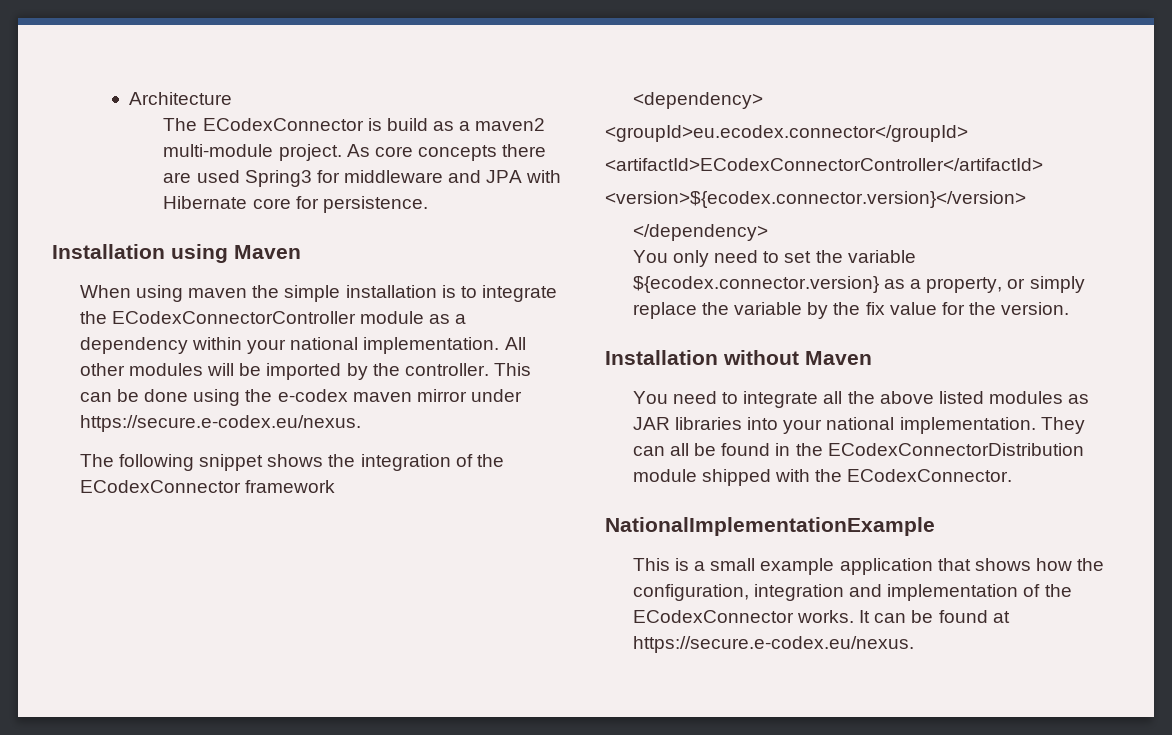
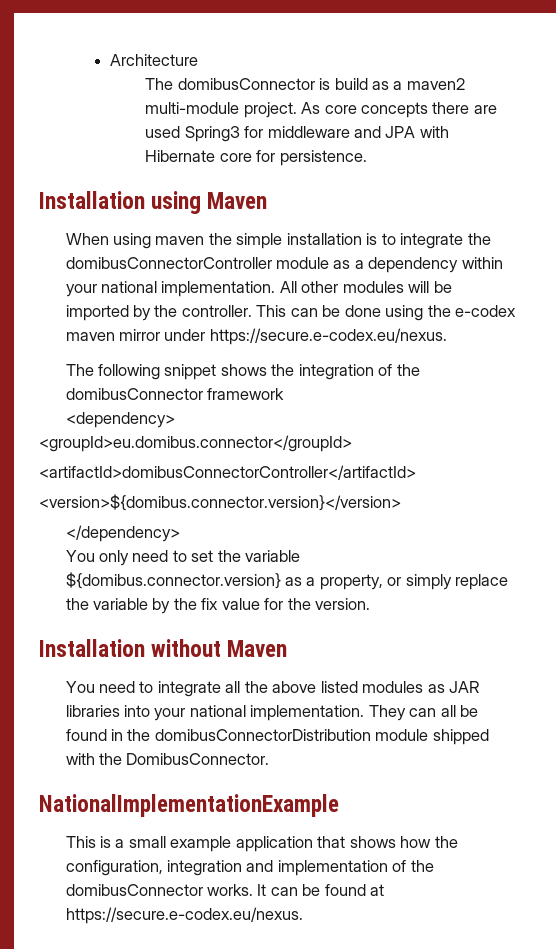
- The ECodexConnector is build as a maven2 multi-module project.
+ The domibusConnector is build as a maven2 multi-module project.
- When using maven the simple installation is to integrate the ECodexConnectorController module as a dependency within your national implementation.
+ When using maven the simple installation is to integrate the domibusConnectorController module as a dependency within your national implementation.
- The following snippet shows the integration of the ECodexConnector framework
+ The following snippet shows the integration of the domibusConnector framework
- <groupId>eu.ecodex.connector</groupId>
- <artifactId>ECodexConnectorController</artifactId>
- <version>${ecodex.connector.version}</version>
+ <groupId>eu.domibus.connector</groupId>
+ <artifactId>domibusConnectorController</artifactId>
+ <version>${domibus.connector.version}</version>
- You only need to set the variable ${ecodex.connector.version} as a property, or simply replace the variable by the fix value for the version.
+ You only need to set the variable ${domibus.connector.version} as a property, or simply replace the variable by the fix value for the version.
- They can all be found in the ECodexConnectorDistribution module shipped with the ECodexConnector.
+ They can all be found in the domibusConnectorDistribution module shipped with the DomibusConnector.
- This is a small example application that shows how the configuration, integration and implementation of the ECodexConnector works.
+ This is a small example application that shows how the configuration, integration and implementation of the domibusConnector works.

